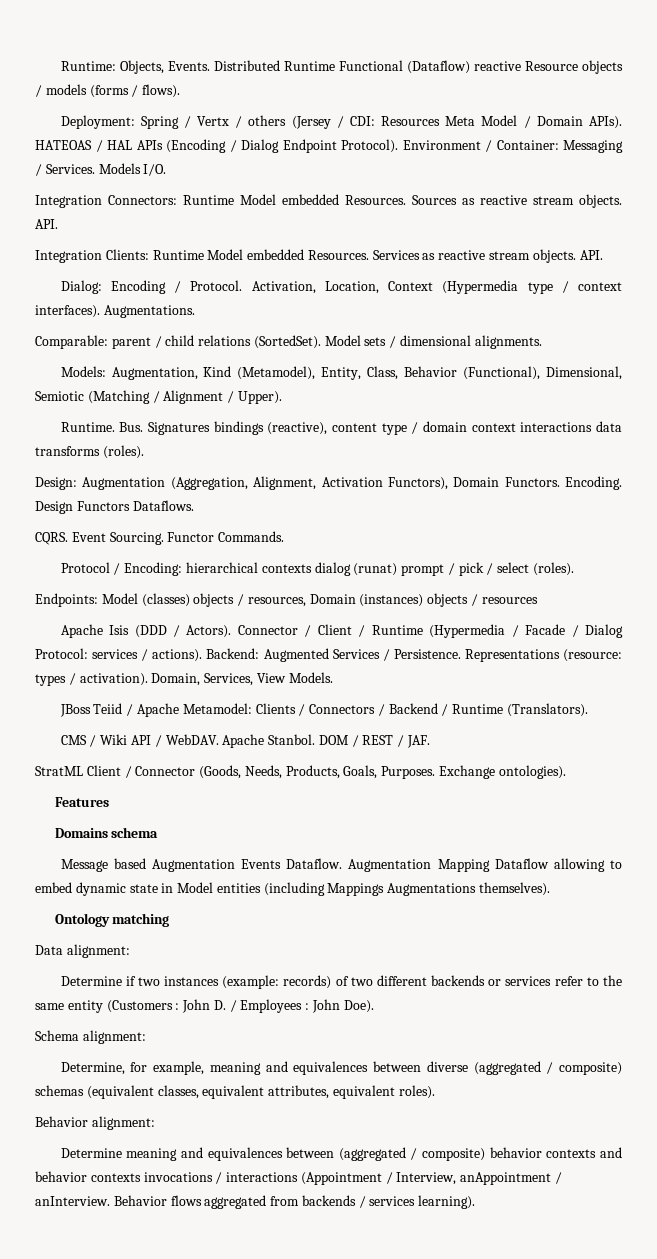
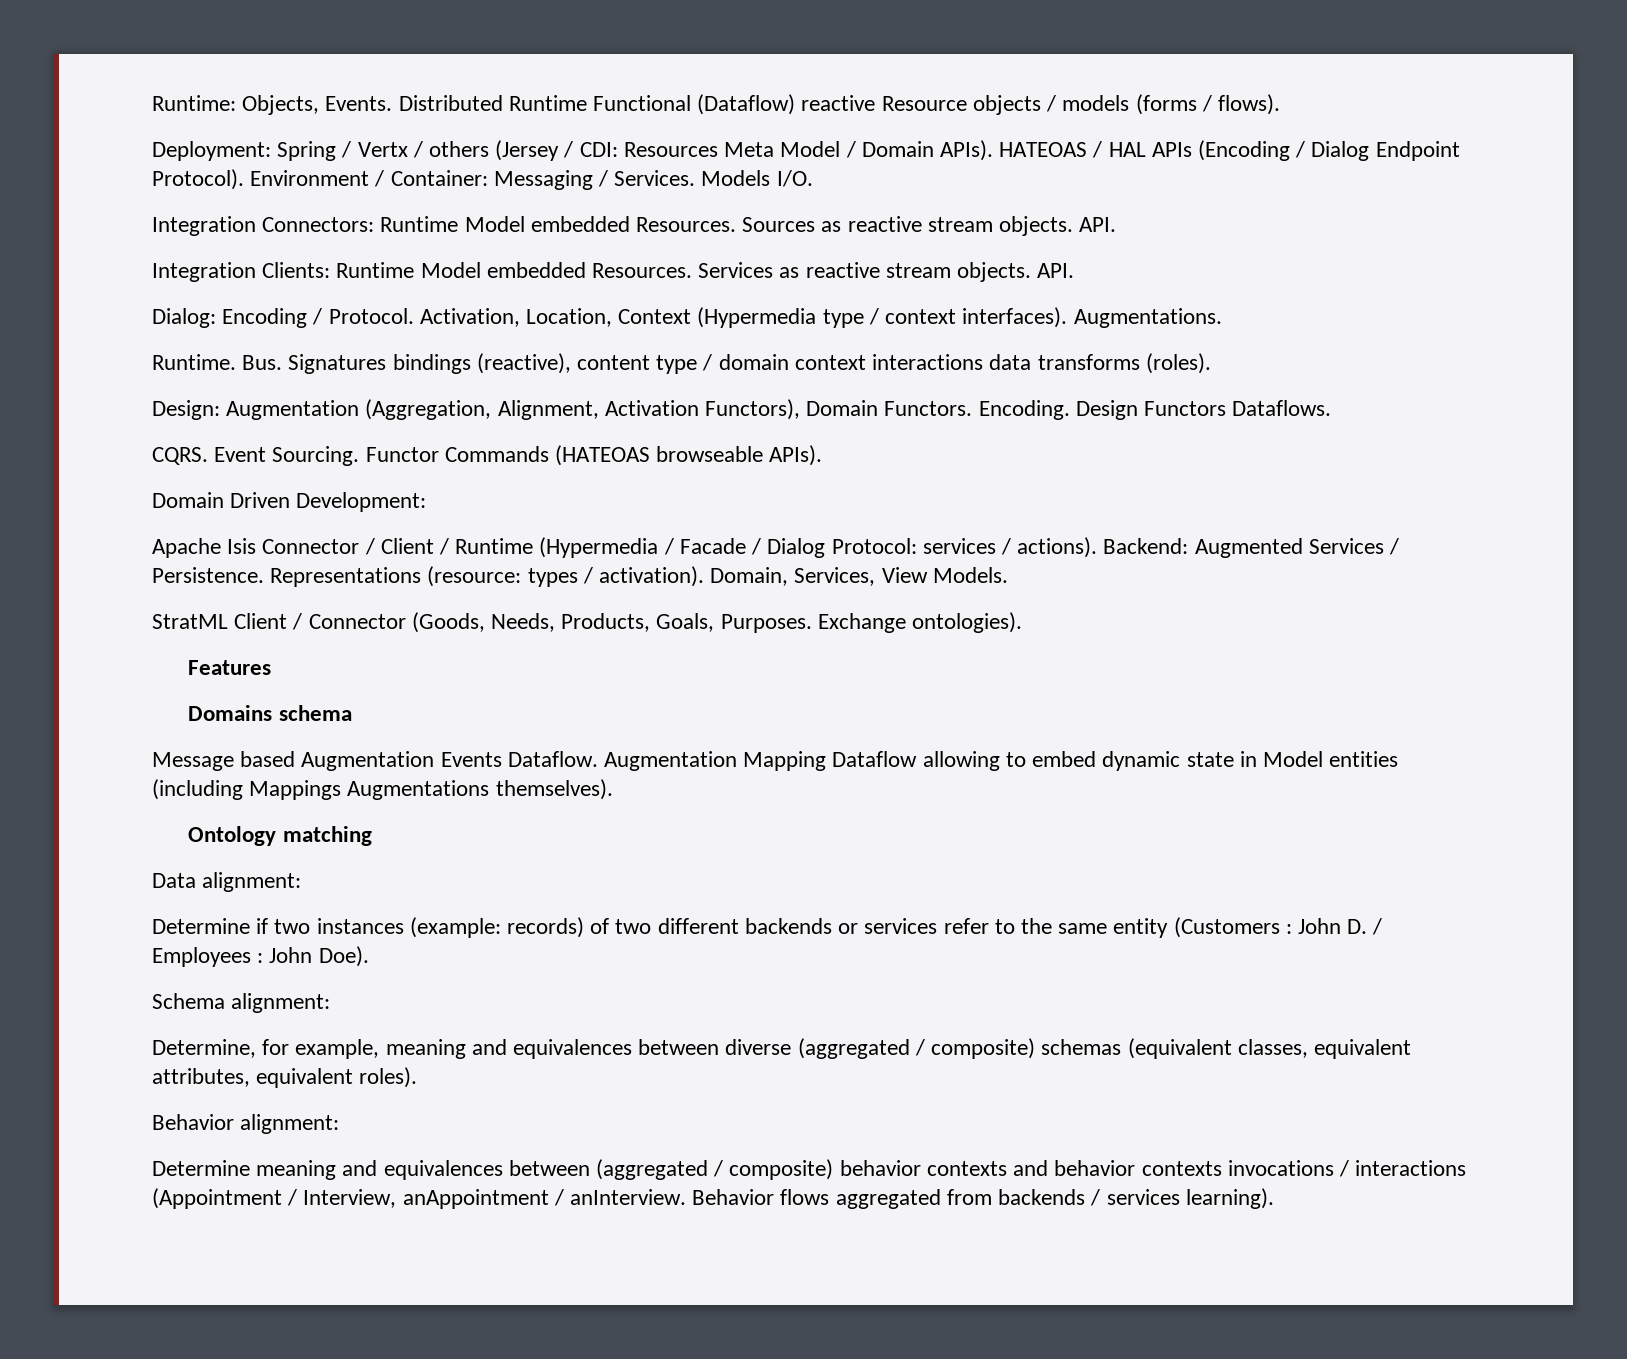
- Comparable: parent / child relations (SortedSet). Model sets / dimensional alignments.
- Models: Augmentation, Kind (Metamodel), Entity, Class, Behavior (Functional), Dimensional, Semiotic (Matching / Alignment / Upper).
- Functor Commands.
- Protocol / Encoding: hierarchical contexts dialog (runat) prompt / pick / select (roles).
- Endpoints: Model (classes) objects / resources, Domain (instances) objects / resources
+ Functor Commands (HATEOAS browseable APIs).
+ Domain Driven Development:
- Apache Isis (DDD / Actors). Connector / Client / Runtime (Hypermedia / Facade / Dialog Protocol: services / actions).
+ Apache Isis Connector / Client / Runtime (Hypermedia / Facade / Dialog Protocol: services / actions).
- JBoss Teiid / Apache Metamodel: Clients / Connectors / Backend / Runtime (Translators).
- CMS / Wiki API / WebDAV. Apache Stanbol. DOM / REST / JAF.

